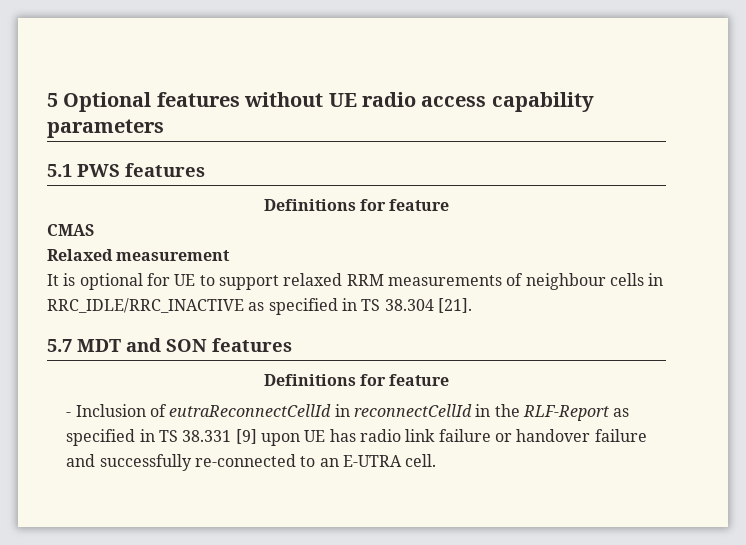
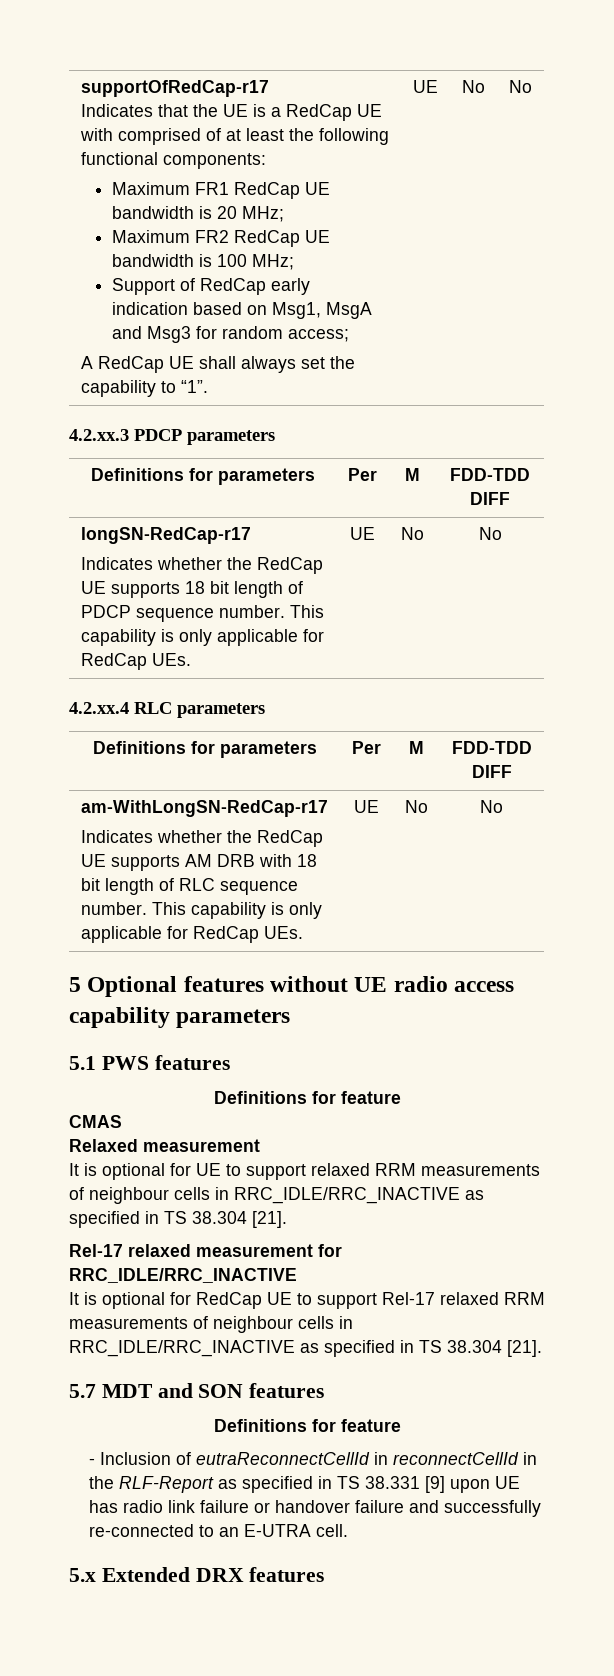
+ supportOfRedCap-r17
+ Indicates that the UE is a RedCap UE with comprised of at least the following functional components:
+ Maximum FR1 RedCap UE bandwidth is 20 MHz;
+ Maximum FR2 RedCap UE bandwidth is 100 MHz;
+ Support of RedCap early indication based on Msg1, MsgA and Msg3 for random access;
+ A RedCap UE shall always set the capability to “1”. | UE | No | No
+ 4.2.xx.3 PDCP parameters
+ Definitions for parameters | Per | M | FDD-TDD DIFF
+ longSN-RedCap-r17
+ Indicates whether the RedCap UE supports 18 bit length of PDCP sequence number. This capability is only applicable for RedCap UEs. | UE | No | No
+ 4.2.xx.4 RLC parameters
+ Definitions for parameters | Per | M | FDD-TDD DIFF
+ am-WithLongSN-RedCap-r17
+ Indicates whether the RedCap UE supports AM DRB with 18 bit length of RLC sequence number. This capability is only applicable for RedCap UEs. | UE | No | No
+ Rel-17 relaxed measurement for RRC_IDLE/RRC_INACTIVE
+ It is optional for RedCap UE to support Rel-17 relaxed RRM measurements of neighbour cells in RRC_IDLE/RRC_INACTIVE as specified in TS 38.304 [21].
+ 5.x Extended DRX features

